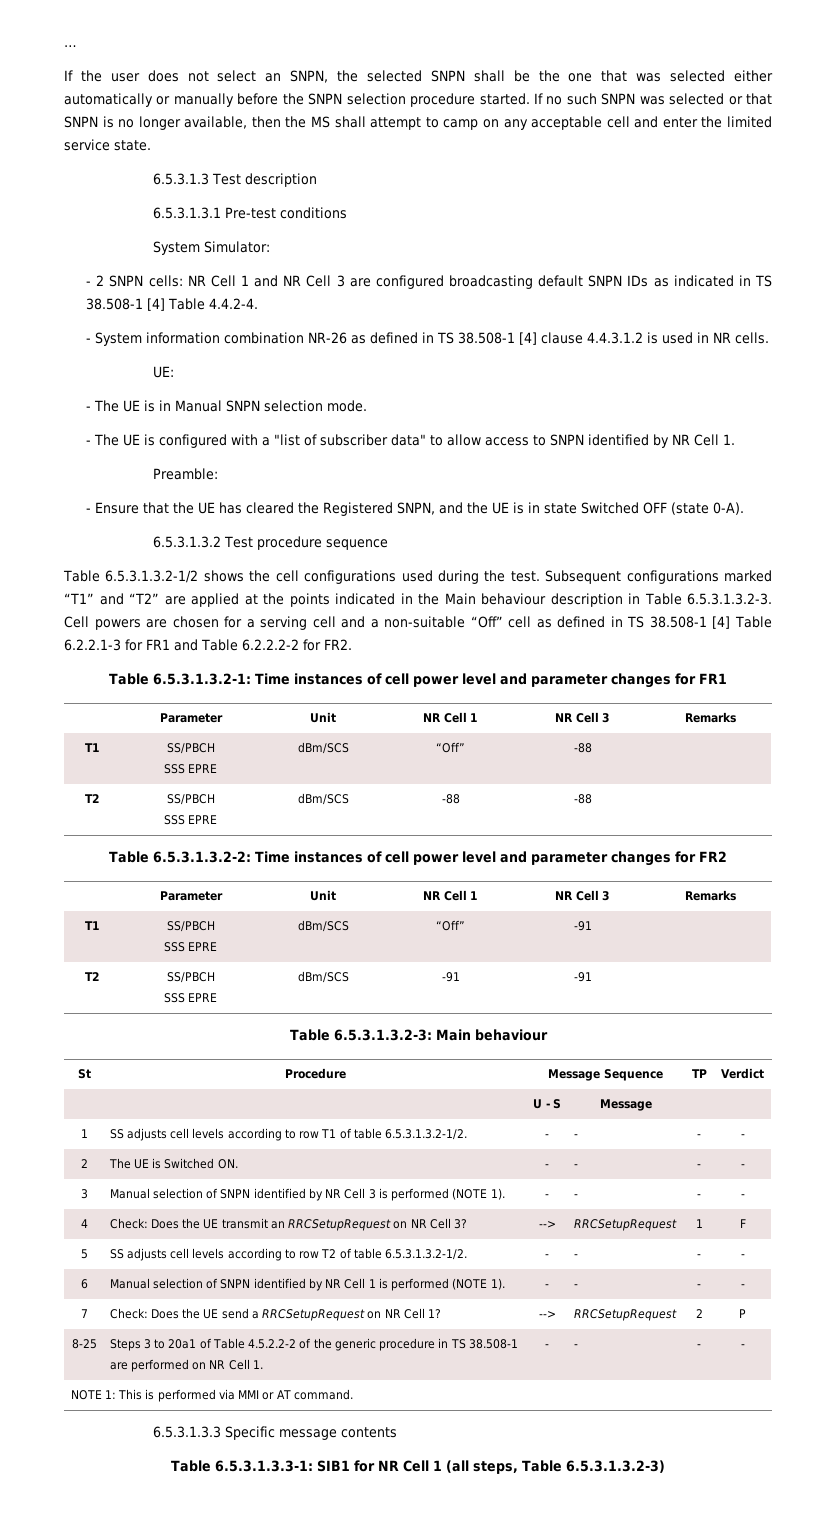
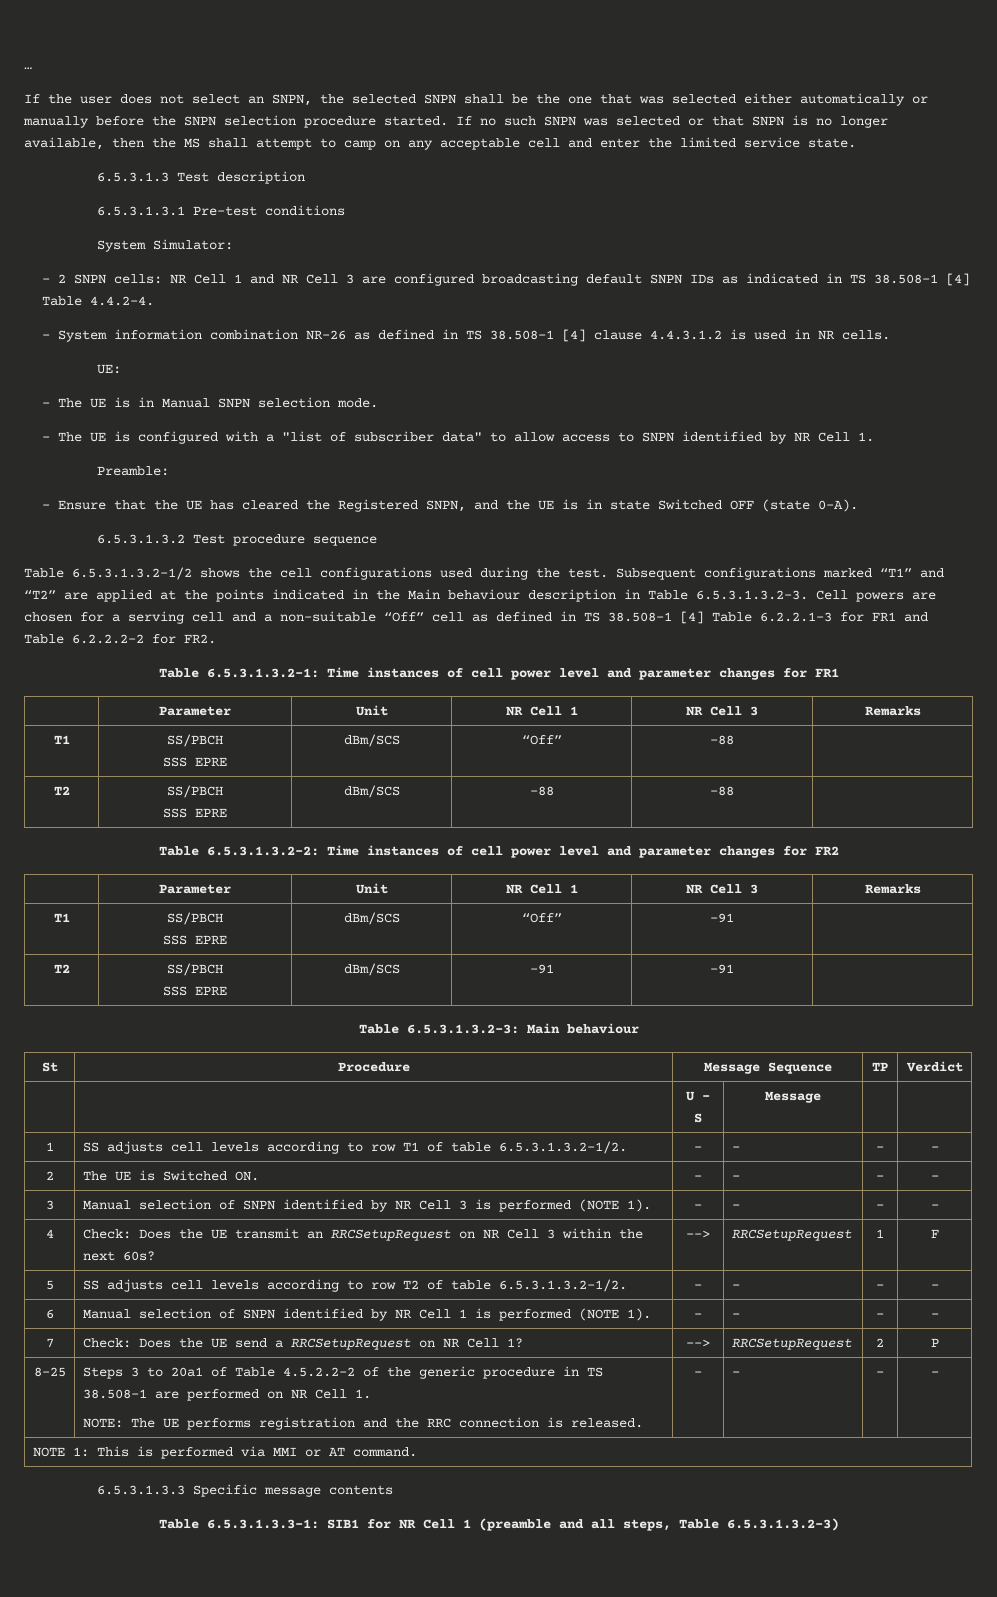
- 4 | Check: Does the UE transmit an RRCSetupRequest on NR Cell 3? | --> | RRCSetupRequest | 1 | F
+ 4 | Check: Does the UE transmit an RRCSetupRequest on NR Cell 3 within the next 60s? | --> | RRCSetupRequest | 1 | F
- 8-25 | Steps 3 to 20a1 of Table 4.5.2.2-2 of the generic procedure in TS 38.508-1 are performed on NR Cell 1. | - | - | - | -
+ 8-25 | Steps 3 to 20a1 of Table 4.5.2.2-2 of the generic procedure in TS 38.508-1 are performed on NR Cell 1.
+ NOTE: The UE performs registration and the RRC connection is released. | - | - | - | -
- Table 6.5.3.1.3.3-1: SIB1 for NR Cell 1 (all steps, Table 6.5.3.1.3.2-3)
+ Table 6.5.3.1.3.3-1: SIB1 for NR Cell 1 (preamble and all steps, Table 6.5.3.1.3.2-3)

